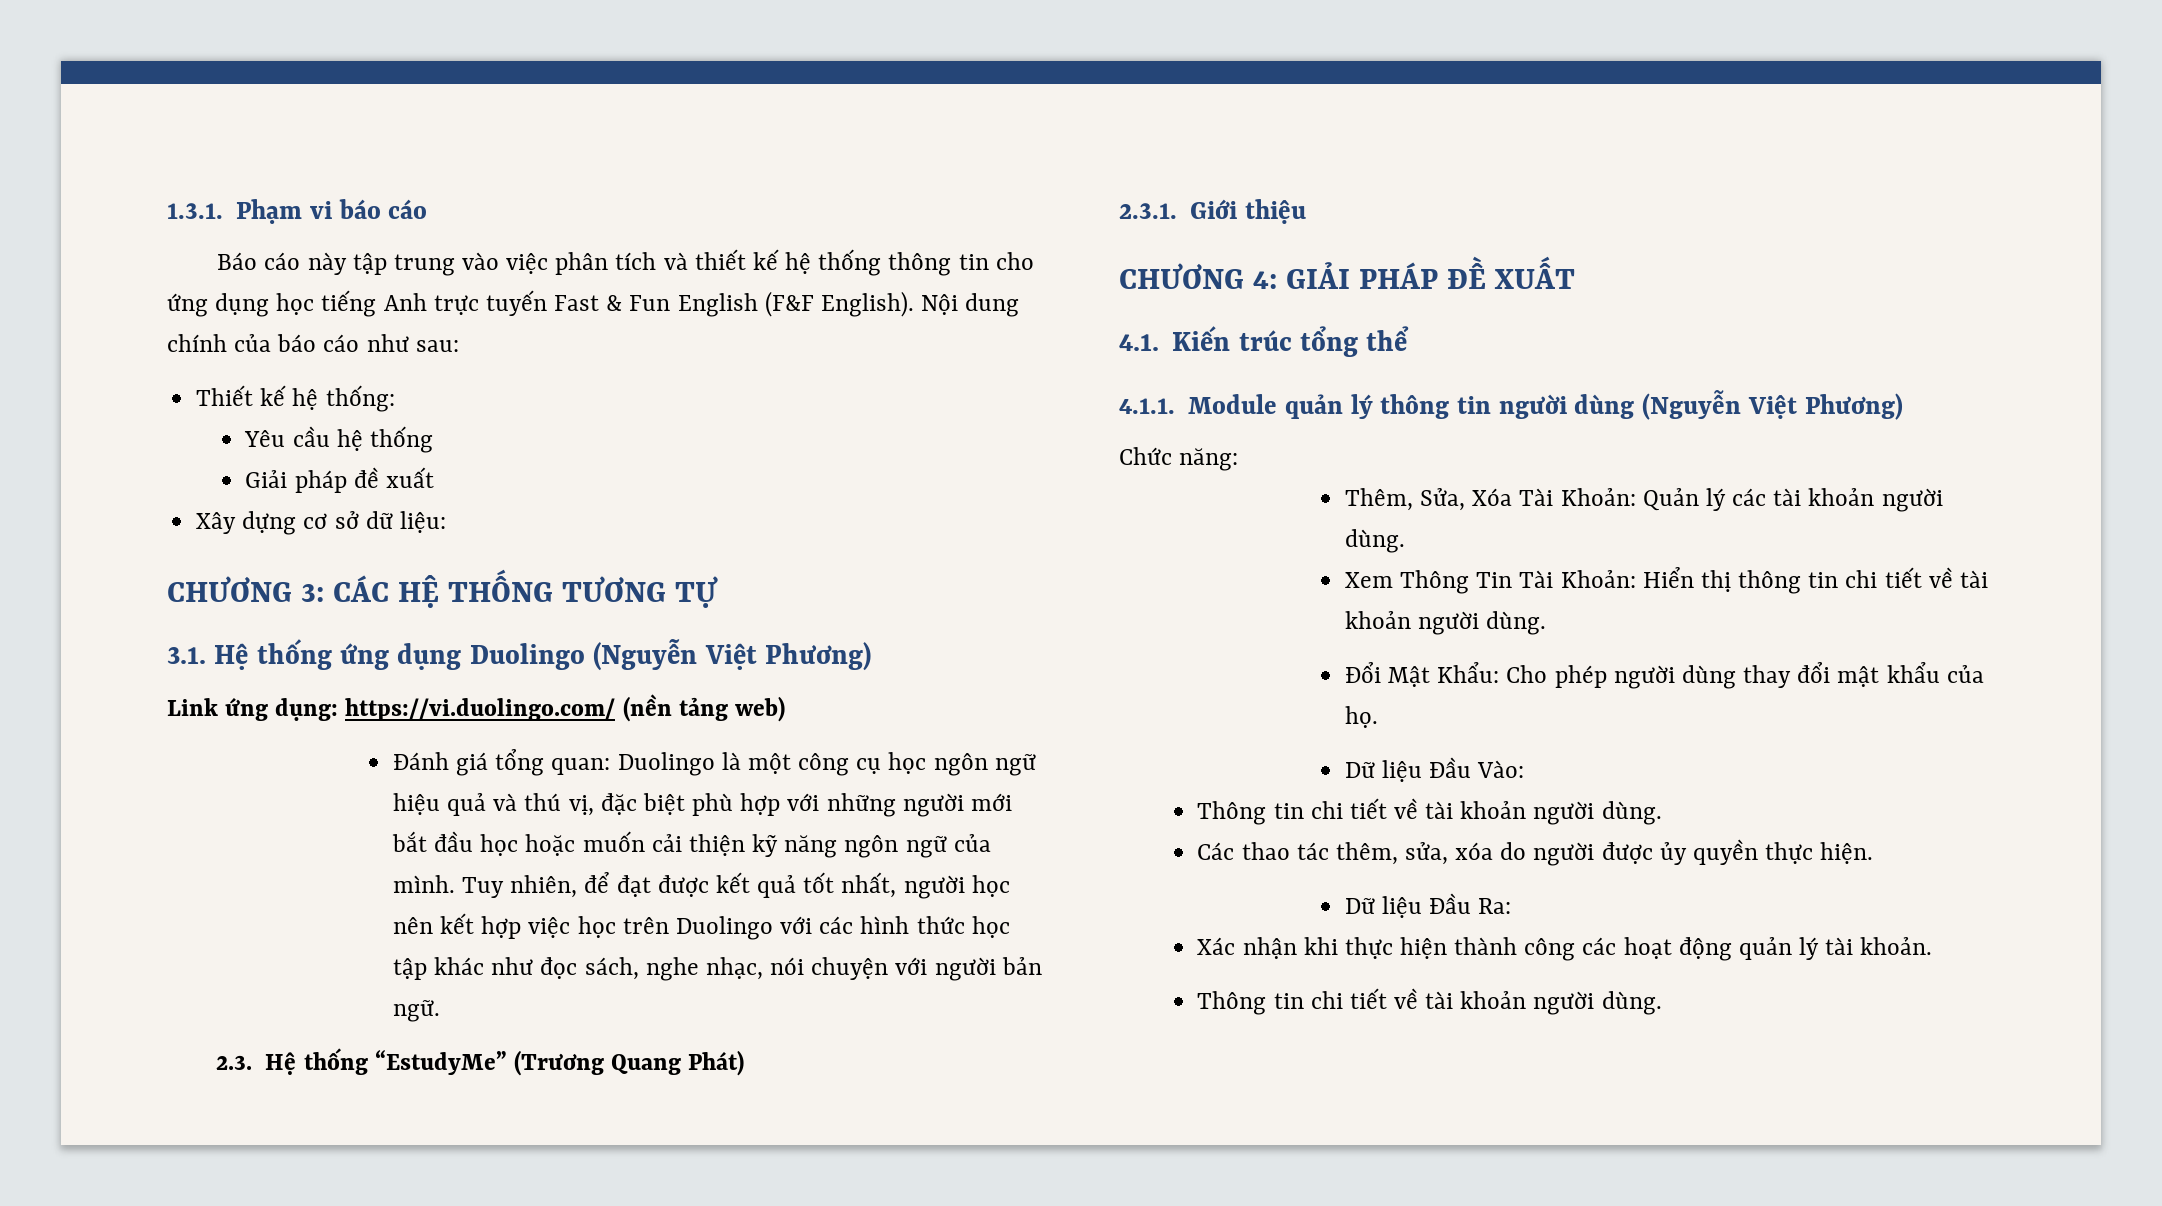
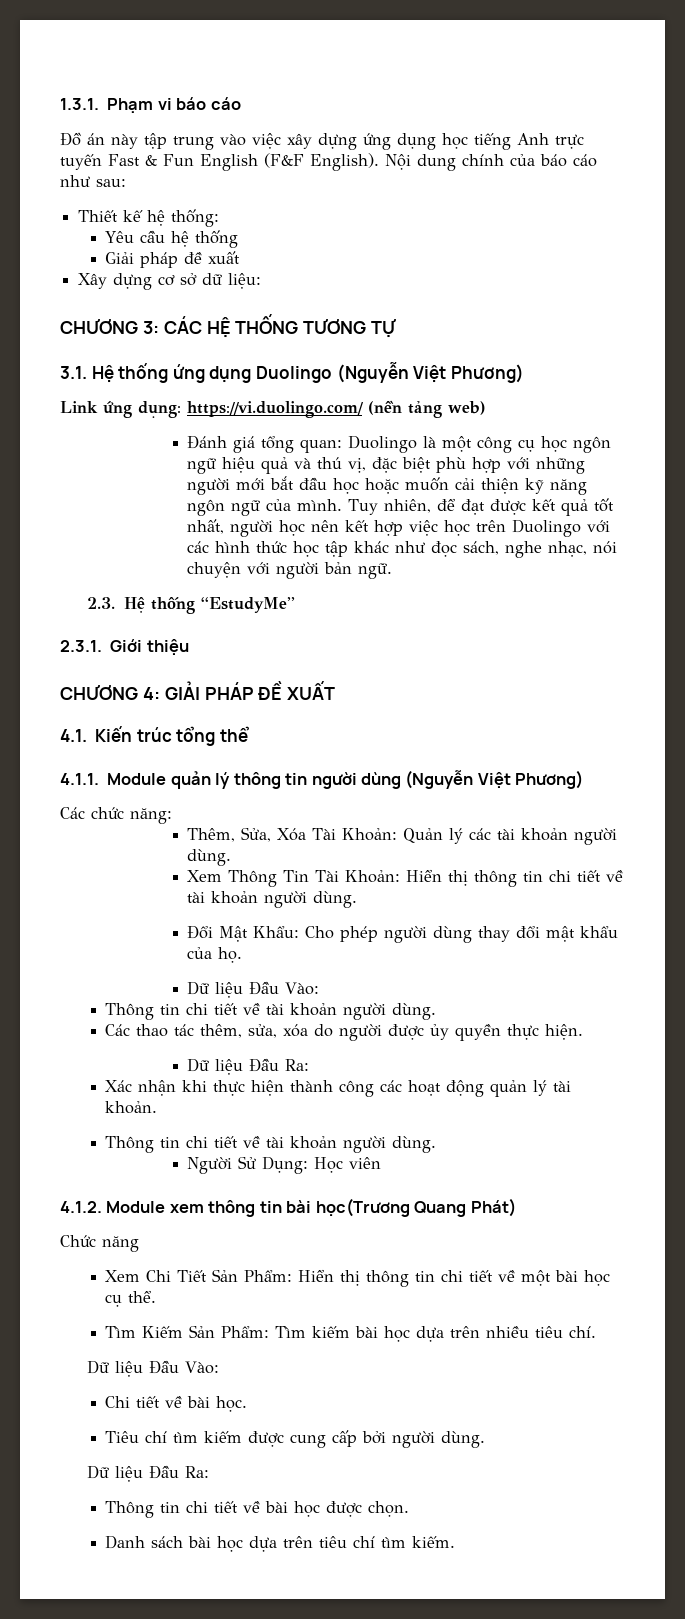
- Báo cáo này tập trung vào việc phân tích và thiết kế hệ thống thông tin cho ứng dụng học tiếng Anh trực tuyến Fast & Fun English (F&F English).
+ Đồ án này tập trung vào việc xây dựng ứng dụng học tiếng Anh trực tuyến Fast & Fun English (F&F English).
- 2.3. Hệ thống “EstudyMe” (Trương Quang Phát)
+ 2.3. Hệ thống “EstudyMe”
- Chức năng:
+ Các chức năng:
+ Người Sử Dụng: Học viên
+ 4.1.2. Module xem thông tin bài học(Trương Quang Phát)
+ Chức năng
+ Xem Chi Tiết Sản Phẩm: Hiển thị thông tin chi tiết về một bài học cụ thể.
+ Tìm Kiếm Sản Phẩm: Tìm kiếm bài học dựa trên nhiều tiêu chí.
+ Dữ liệu Đầu Vào:
+ Chi tiết về bài học.
+ Tiêu chí tìm kiếm được cung cấp bởi người dùng.
+ Dữ liệu Đầu Ra:
+ Thông tin chi tiết về bài học được chọn.
+ Danh sách bài học dựa trên tiêu chí tìm kiếm.

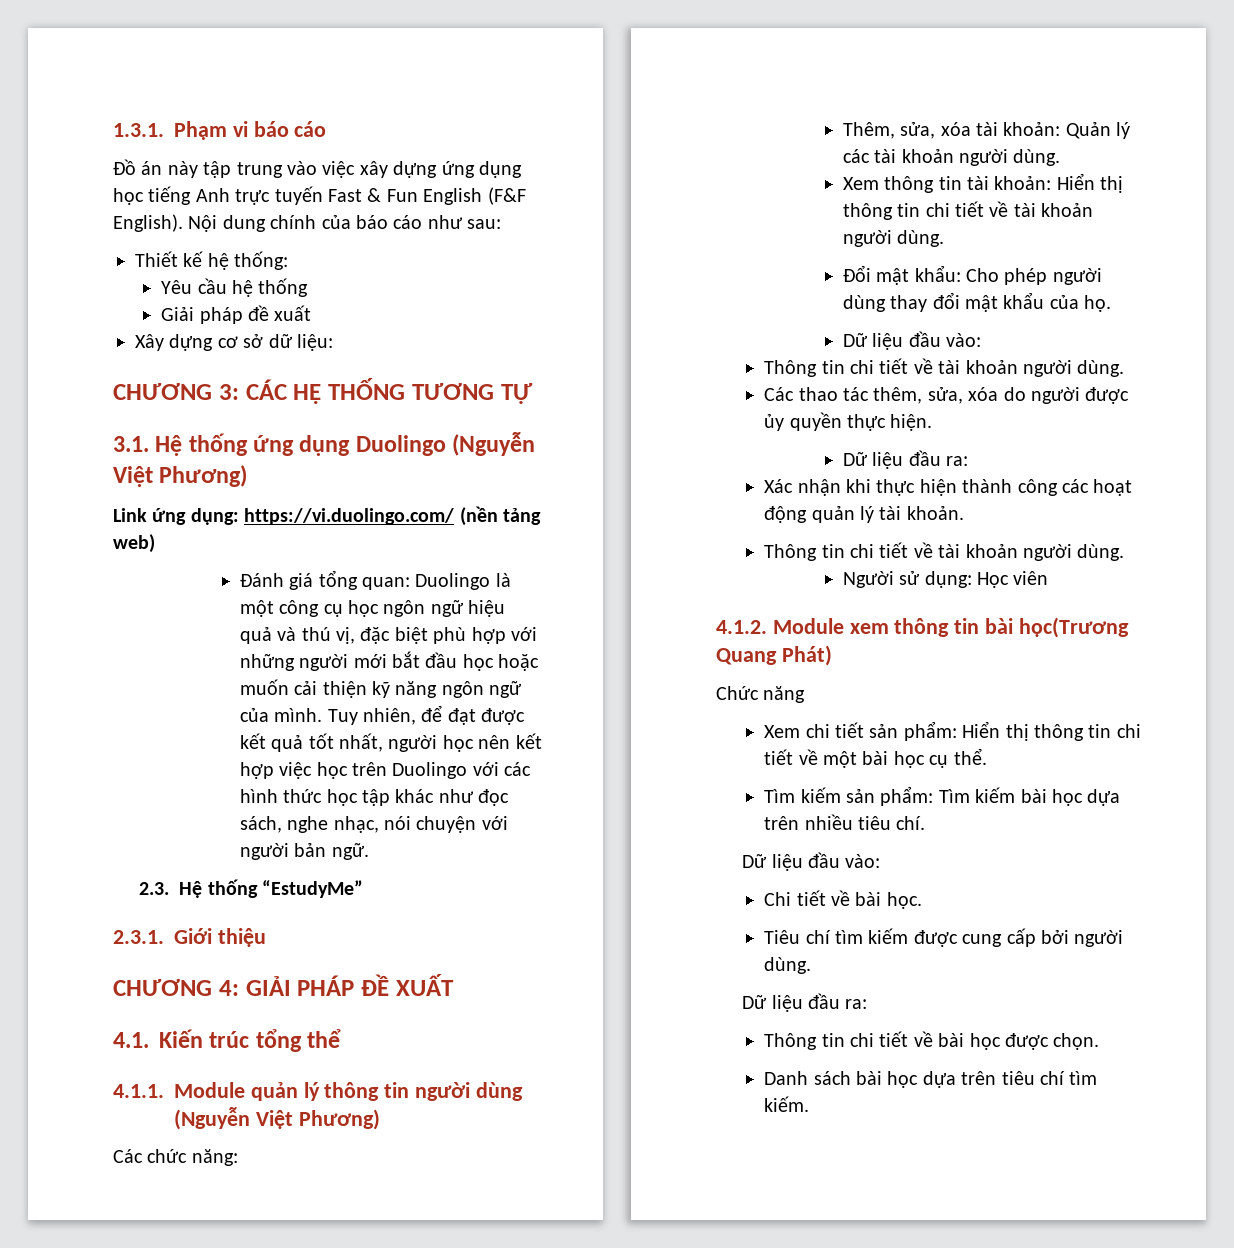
- Thêm, Sửa, Xóa Tài Khoản: Quản lý các tài khoản người dùng.
+ Thêm, sửa, xóa tài khoản: Quản lý các tài khoản người dùng.
- Xem Thông Tin Tài Khoản: Hiển thị thông tin chi tiết về tài khoản người dùng.
+ Xem thông tin tài khoản: Hiển thị thông tin chi tiết về tài khoản người dùng.
- Đổi Mật Khẩu: Cho phép người dùng thay đổi mật khẩu của họ.
- Dữ liệu Đầu Vào:
+ Đổi mật khẩu: Cho phép người dùng thay đổi mật khẩu của họ.
+ Dữ liệu đầu vào:
  Các thao tác thêm, sửa, xóa do người được ủy quyền thực hiện.
- Dữ liệu Đầu Ra:
+ Dữ liệu đầu ra:
- Người Sử Dụng: Học viên
+ Người sử dụng: Học viên
- Xem Chi Tiết Sản Phẩm: Hiển thị thông tin chi tiết về một bài học cụ thể.
+ Xem chi tiết sản phẩm: Hiển thị thông tin chi tiết về một bài học cụ thể.
- Tìm Kiếm Sản Phẩm: Tìm kiếm bài học dựa trên nhiều tiêu chí.
- Dữ liệu Đầu Vào:
+ Tìm kiếm sản phẩm: Tìm kiếm bài học dựa trên nhiều tiêu chí.
+ Dữ liệu đầu vào:
  Tiêu chí tìm kiếm được cung cấp bởi người dùng.
- Dữ liệu Đầu Ra:
+ Dữ liệu đầu ra:

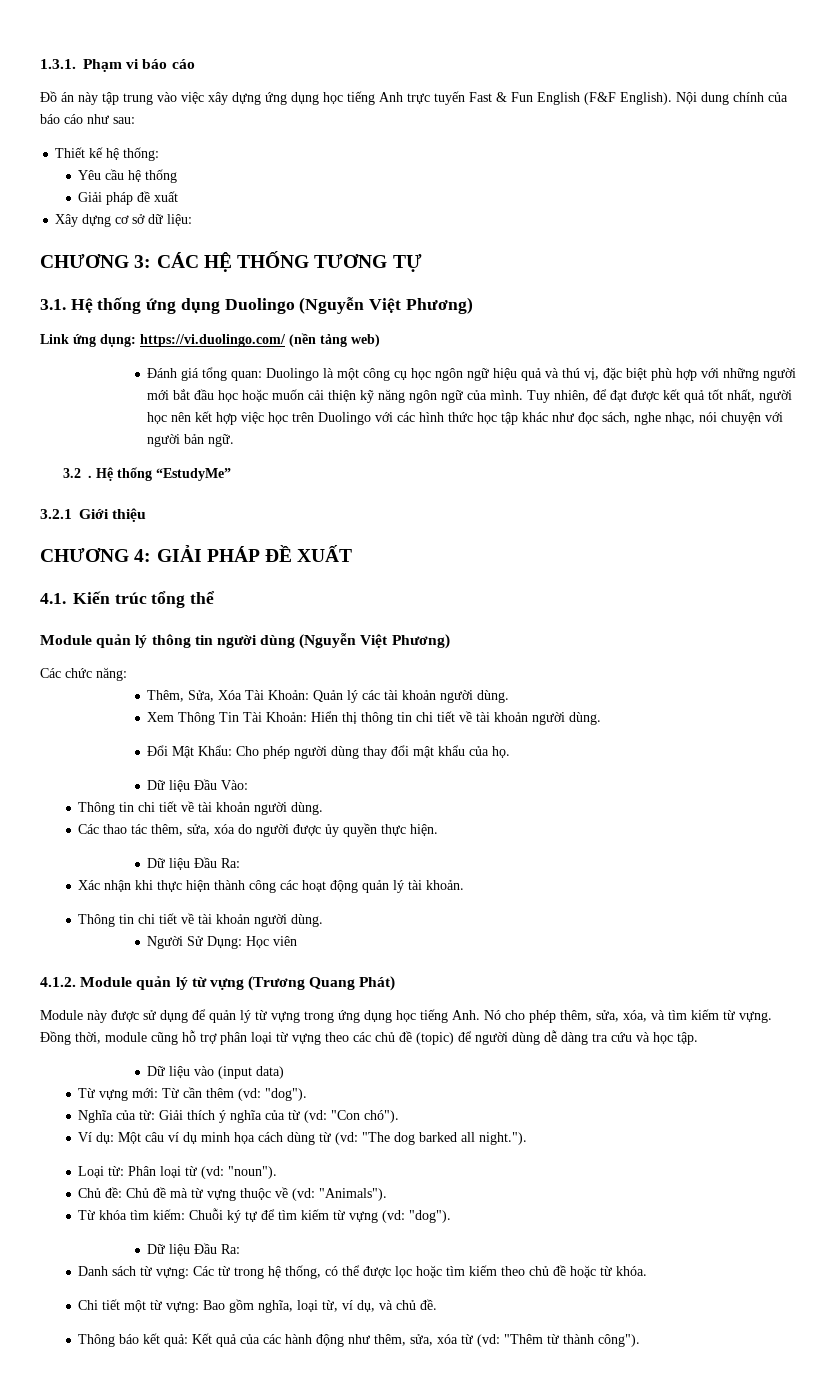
- 2.3. Hệ thống “EstudyMe”
+ 3.2 . Hệ thống “EstudyMe”
- 2.3.1. Giới thiệu
+ 3.2.1 Giới thiệu
- 4.1.1. Module quản lý thông tin người dùng (Nguyễn Việt Phương)
+ Module quản lý thông tin người dùng (Nguyễn Việt Phương)
- Thêm, sửa, xóa tài khoản: Quản lý các tài khoản người dùng.
+ Thêm, Sửa, Xóa Tài Khoản: Quản lý các tài khoản người dùng.
- Xem thông tin tài khoản: Hiển thị thông tin chi tiết về tài khoản người dùng.
+ Xem Thông Tin Tài Khoản: Hiển thị thông tin chi tiết về tài khoản người dùng.
- Đổi mật khẩu: Cho phép người dùng thay đổi mật khẩu của họ.
- Dữ liệu đầu vào:
+ Đổi Mật Khẩu: Cho phép người dùng thay đổi mật khẩu của họ.
+ Dữ liệu Đầu Vào:
  Các thao tác thêm, sửa, xóa do người được ủy quyền thực hiện.
- Dữ liệu đầu ra:
+ Dữ liệu Đầu Ra:
- Người sử dụng: Học viên
+ Người Sử Dụng: Học viên
- 4.1.2. Module xem thông tin bài học(Trương Quang Phát)
- Chức năng
- Xem chi tiết sản phẩm: Hiển thị thông tin chi tiết về một bài học cụ thể.
- Tìm kiếm sản phẩm: Tìm kiếm bài học dựa trên nhiều tiêu chí.
- Dữ liệu đầu vào:
- Chi tiết về bài học.
- Tiêu chí tìm kiếm được cung cấp bởi người dùng.
- Dữ liệu đầu ra:
- Thông tin chi tiết về bài học được chọn.
- Danh sách bài học dựa trên tiêu chí tìm kiếm.
+ 4.1.2. Module quản lý từ vựng (Trương Quang Phát)
+ Module này được sử dụng để quản lý từ vựng trong ứng dụng học tiếng Anh. Nó cho phép thêm, sửa, xóa, và tìm kiếm từ vựng. Đồng thời, module cũng hỗ trợ phân loại từ vựng theo các chủ đề (topic) để người dùng dễ dàng tra cứu và học tập.
+ Dữ liệu vào (input data)
+ Từ vựng mới: Từ cần thêm (vd: "dog").
+ Nghĩa của từ: Giải thích ý nghĩa của từ (vd: "Con chó").
+ Ví dụ: Một câu ví dụ minh họa cách dùng từ (vd: "The dog barked all night.").
+ Loại từ: Phân loại từ (vd: "noun").
+ Chủ đề: Chủ đề mà từ vựng thuộc về (vd: "Animals").
+ Từ khóa tìm kiếm: Chuỗi ký tự để tìm kiếm từ vựng (vd: "dog").
+ Dữ liệu Đầu Ra:
+ Danh sách từ vựng: Các từ trong hệ thống, có thể được lọc hoặc tìm kiếm theo chủ đề hoặc từ khóa.
+ Chi tiết một từ vựng: Bao gồm nghĩa, loại từ, ví dụ, và chủ đề.
+ Thông báo kết quả: Kết quả của các hành động như thêm, sửa, xóa từ (vd: "Thêm từ thành công").

